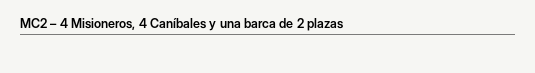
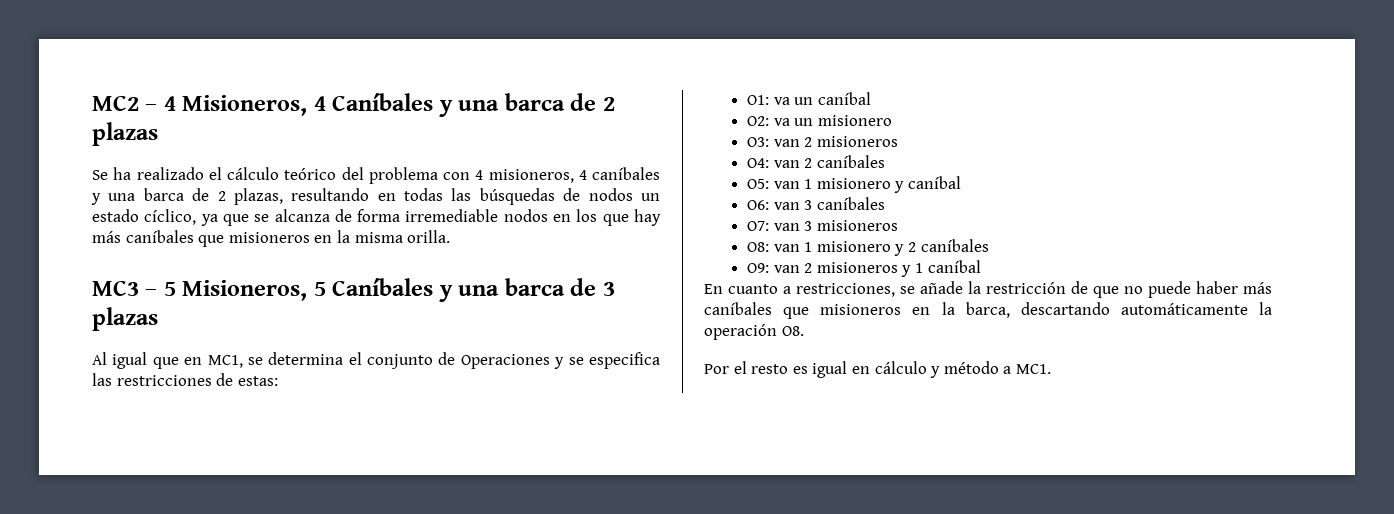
+ Se ha realizado el cálculo teórico del problema con 4 misioneros, 4 caníbales y una barca de 2 plazas, resultando en todas las búsquedas de nodos un estado cíclico, ya que se alcanza de forma irremediable nodos en los que hay más caníbales que misioneros en la misma orilla.
+ MC3 – 5 Misioneros, 5 Caníbales y una barca de 3 plazas
+ Al igual que en MC1, se determina el conjunto de Operaciones y se especifica las restricciones de estas:
+ O1: va un caníbal
+ O2: va un misionero
+ O3: van 2 misioneros
+ O4: van 2 caníbales
+ O5: van 1 misionero y caníbal
+ O6: van 3 caníbales
+ O7: van 3 misioneros
+ O8: van 1 misionero y 2 caníbales
+ O9: van 2 misioneros y 1 caníbal
+ En cuanto a restricciones, se añade la restricción de que no puede haber más caníbales que misioneros en la barca, descartando automáticamente la operación O8.
+ Por el resto es igual en cálculo y método a MC1.

